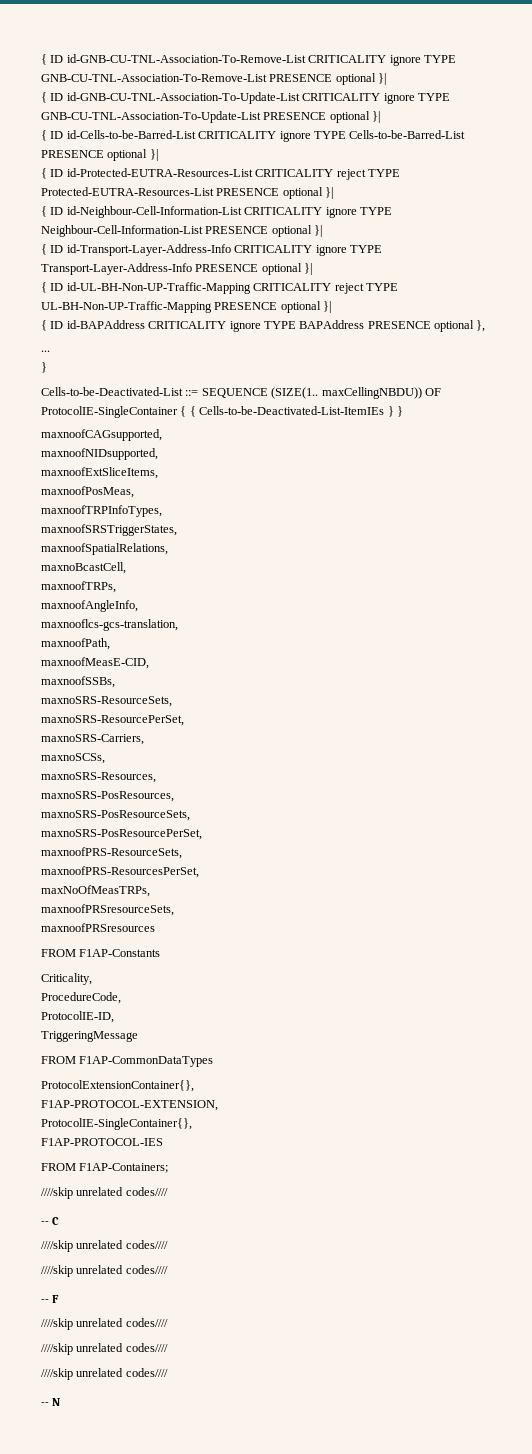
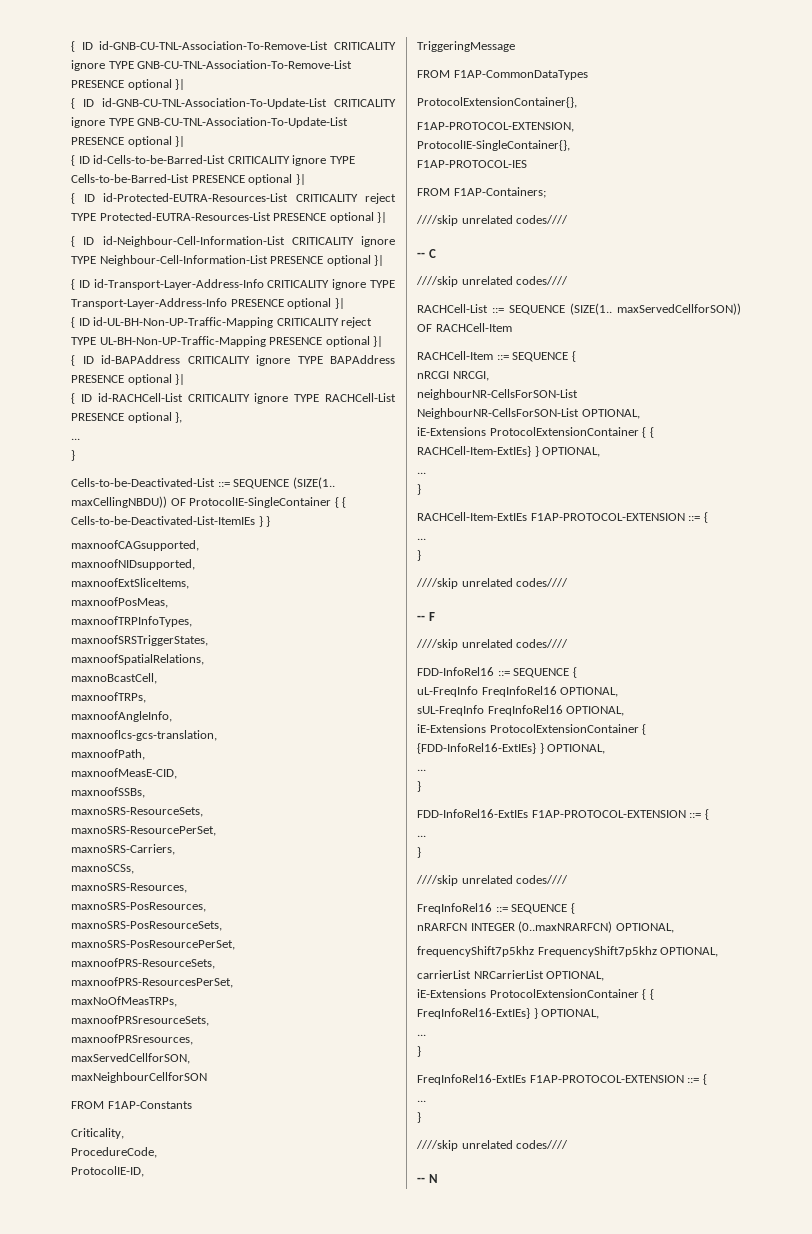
- { ID id-BAPAddress CRITICALITY ignore TYPE BAPAddress PRESENCE optional },
+ { ID id-BAPAddress CRITICALITY ignore TYPE BAPAddress PRESENCE optional }|
+ { ID id-RACHCell-List CRITICALITY ignore TYPE RACHCell-List PRESENCE optional },
- maxnoofPRSresources
+ maxnoofPRSresources,
+ maxServedCellforSON,
+ maxNeighbourCellforSON
+ RACHCell-List ::= SEQUENCE (SIZE(1.. maxServedCellforSON)) OF RACHCell-Item
+ RACHCell-Item ::= SEQUENCE {
+ nRCGI NRCGI,
+ neighbourNR-CellsForSON-List NeighbourNR-CellsForSON-List OPTIONAL,
+ iE-Extensions ProtocolExtensionContainer { { RACHCell-Item-ExtIEs} } OPTIONAL,
+ ...
+ }
+ RACHCell-Item-ExtIEs F1AP-PROTOCOL-EXTENSION ::= {
+ ...
+ }
  -- F
  ////skip unrelated codes////
+ FDD-InfoRel16 ::= SEQUENCE {
+ uL-FreqInfo FreqInfoRel16 OPTIONAL,
+ sUL-FreqInfo FreqInfoRel16 OPTIONAL,
+ iE-Extensions ProtocolExtensionContainer { {FDD-InfoRel16-ExtIEs} } OPTIONAL,
+ ...
+ }
+ FDD-InfoRel16-ExtIEs F1AP-PROTOCOL-EXTENSION ::= {
+ ...
+ }
  ////skip unrelated codes////
+ FreqInfoRel16 ::= SEQUENCE {
+ nRARFCN INTEGER (0..maxNRARFCN) OPTIONAL,
+ frequencyShift7p5khz FrequencyShift7p5khz OPTIONAL,
+ carrierList NRCarrierList OPTIONAL,
+ iE-Extensions ProtocolExtensionContainer { { FreqInfoRel16-ExtIEs} } OPTIONAL,
+ ...
+ }
+ FreqInfoRel16-ExtIEs F1AP-PROTOCOL-EXTENSION ::= {
+ ...
+ }

